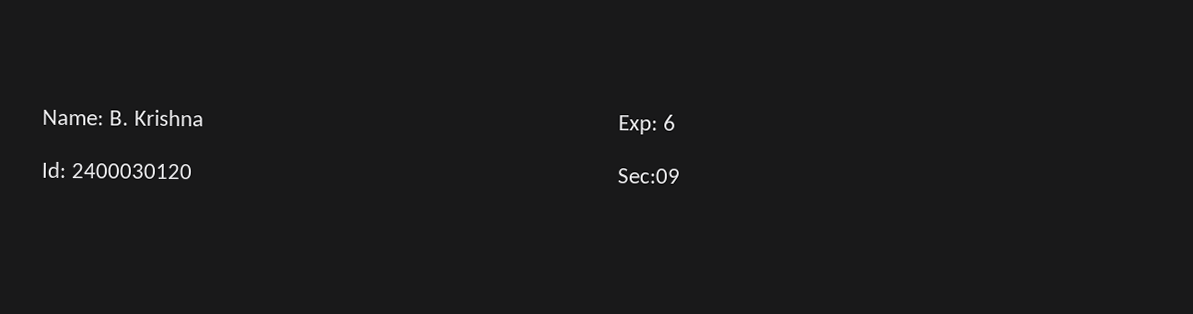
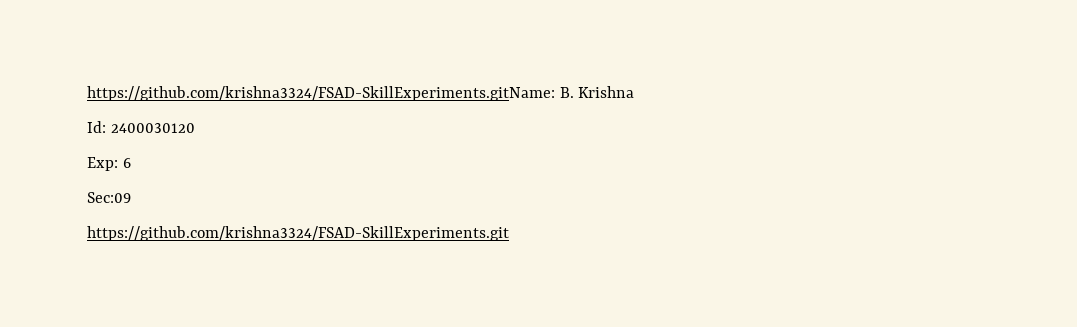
- Name: B. Krishna
+ https://github.com/krishna3324/FSAD-SkillExperiments.gitName: B. Krishna
+ https://github.com/krishna3324/FSAD-SkillExperiments.git

